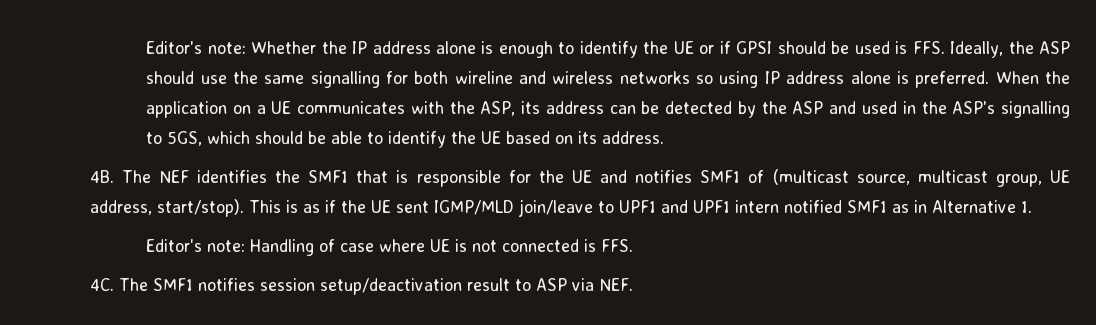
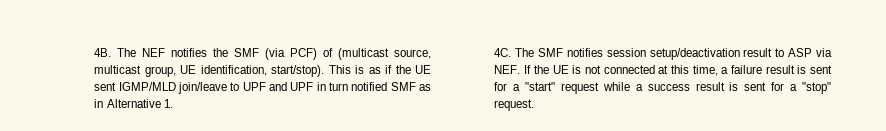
- Editor's note: Whether the IP address alone is enough to identify the UE or if GPSI should be used is FFS. Ideally, the ASP should use the same signalling for both wireline and wireless networks so using IP address alone is preferred. When the application on a UE communicates with the ASP, its address can be detected by the ASP and used in the ASP's signalling to 5GS, which should be able to identify the UE based on its address.
- 4B. The NEF identifies the SMF1 that is responsible for the UE and notifies SMF1 of (multicast source, multicast group, UE address, start/stop).
+ 4B. The NEF notifies the SMF (via PCF) of (multicast source, multicast group, UE identification, start/stop).
- This is as if the UE sent IGMP/MLD join/leave to UPF1 and UPF1 intern notified SMF1 as in Alternative 1.
- Editor's note: Handling of case where UE is not connected is FFS.
+ This is as if the UE sent IGMP/MLD join/leave to UPF and UPF in turn notified SMF as in Alternative 1.
- The SMF1 notifies session setup/deactivation result to ASP via NEF.
+ The SMF notifies session setup/deactivation result to ASP via NEF. If the UE is not connected at this time, a failure result is sent for a "start" request while a success result is sent for a "stop" request.

